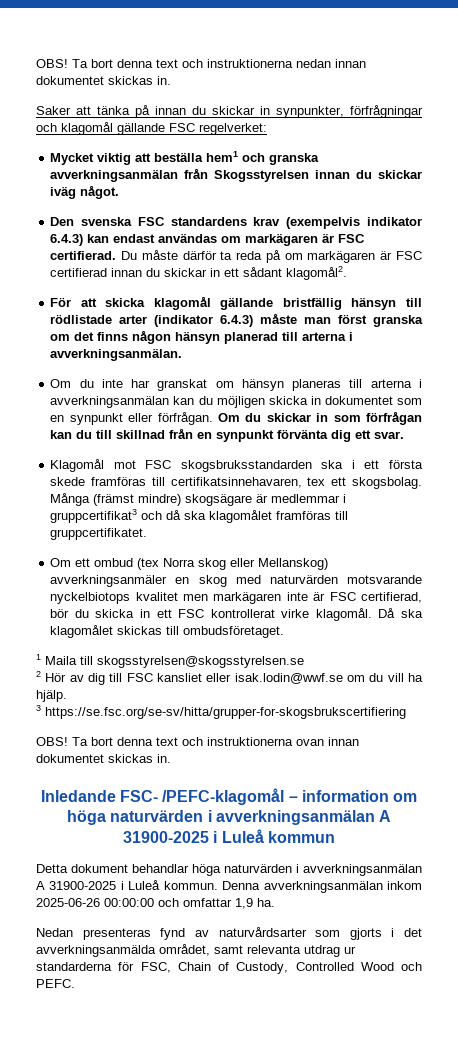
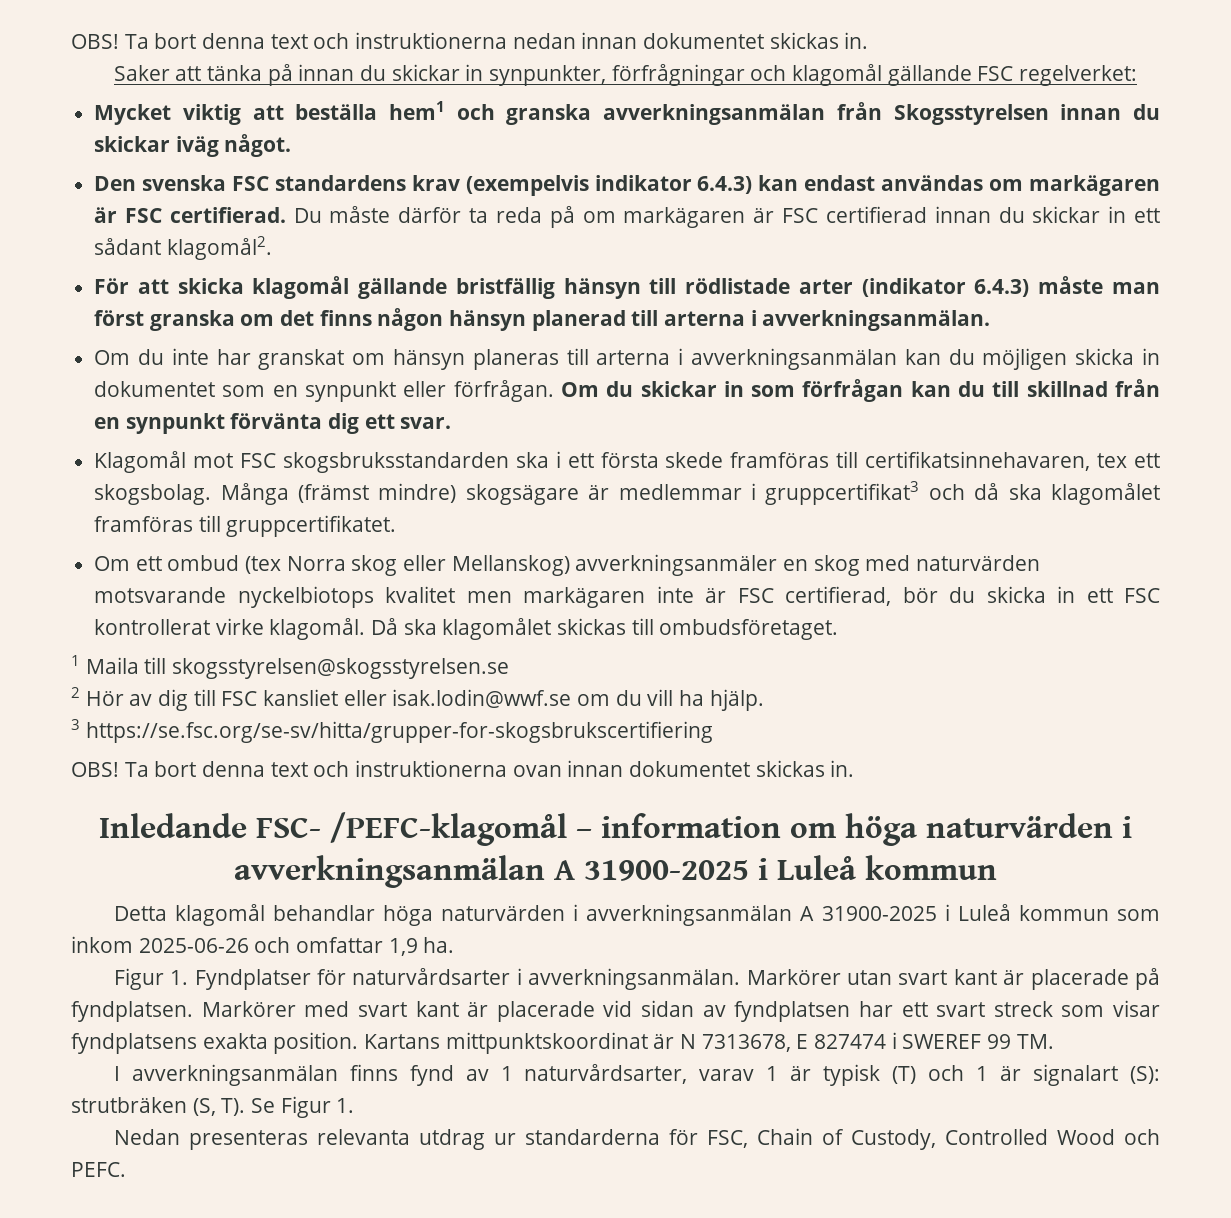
- Detta dokument behandlar höga naturvärden i avverkningsanmälan A 31900-2025 i Luleå kommun. Denna avverkningsanmälan inkom 2025-06-26 00:00:00 och omfattar 1,9 ha.
+ Detta klagomål behandlar höga naturvärden i avverkningsanmälan A 31900-2025 i Luleå kommun som inkom 2025-06-26 och omfattar 1,9 ha.
- Nedan presenteras fynd av naturvårdsarter som gjorts i det avverkningsanmälda området, samt relevanta utdrag ur standarderna för FSC, Chain of Custody, Controlled Wood och PEFC.
+ Figur 1. Fyndplatser för naturvårdsarter i avverkningsanmälan. Markörer utan svart kant är placerade på fyndplatsen. Markörer med svart kant är placerade vid sidan av fyndplatsen har ett svart streck som visar fyndplatsens exakta position. Kartans mittpunktskoordinat är N 7313678, E 827474 i SWEREF 99 TM.
+ I avverkningsanmälan finns fynd av 1 naturvårdsarter, varav 1 är typisk (T) och 1 är signalart (S): strutbräken (S, T). Se Figur 1.
+ Nedan presenteras relevanta utdrag ur standarderna för FSC, Chain of Custody, Controlled Wood och PEFC.

